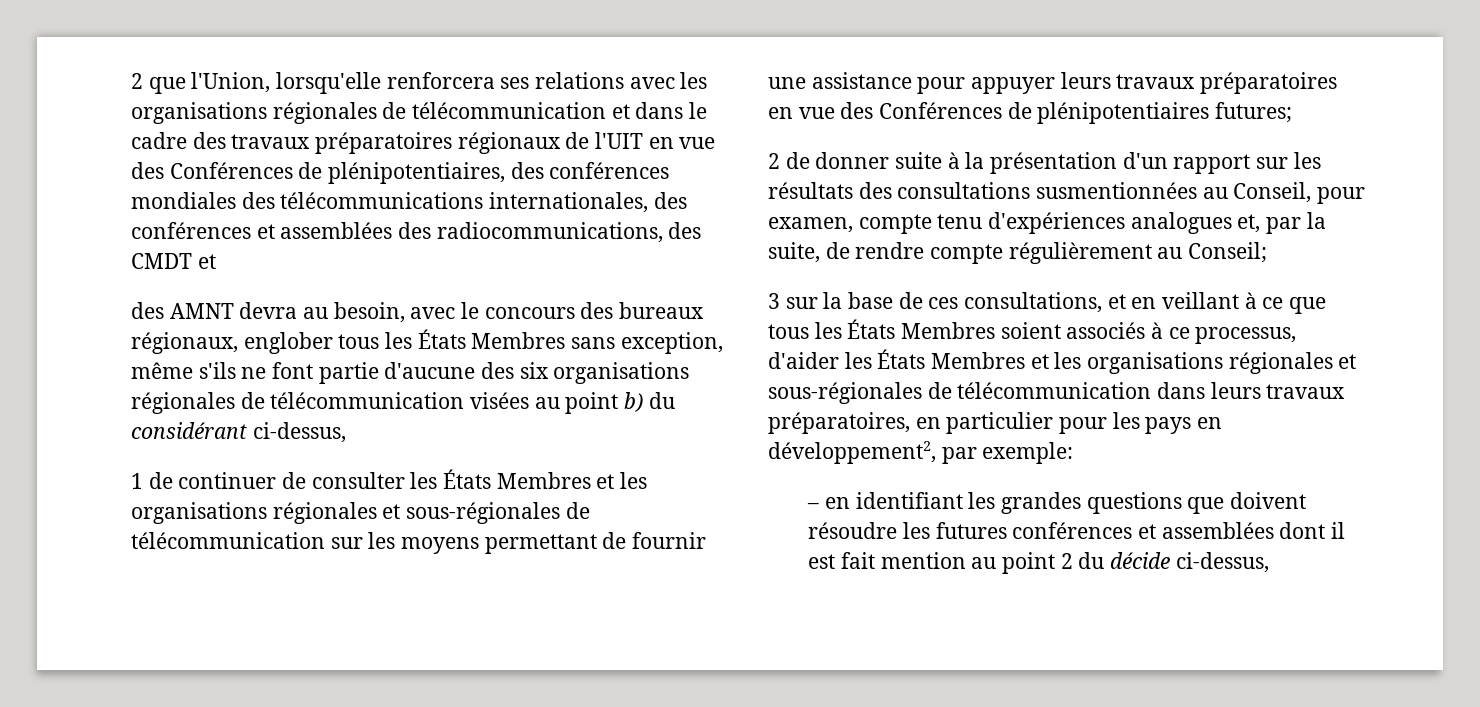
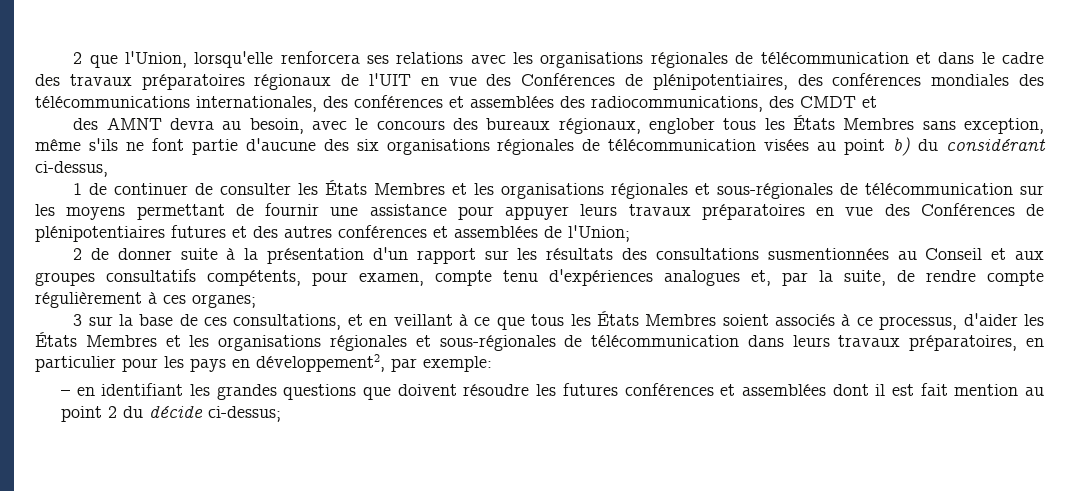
- 1 de continuer de consulter les États Membres et les organisations régionales et sous-régionales de télécommunication sur les moyens permettant de fournir une assistance pour appuyer leurs travaux préparatoires en vue des Conférences de plénipotentiaires futures;
+ 1 de continuer de consulter les États Membres et les organisations régionales et sous-régionales de télécommunication sur les moyens permettant de fournir une assistance pour appuyer leurs travaux préparatoires en vue des Conférences de plénipotentiaires futures et des autres conférences et assemblées de l'Union;
- 2 de donner suite à la présentation d'un rapport sur les résultats des consultations susmentionnées au Conseil, pour examen, compte tenu d'expériences analogues et, par la suite, de rendre compte régulièrement au Conseil;
+ 2 de donner suite à la présentation d'un rapport sur les résultats des consultations susmentionnées au Conseil et aux groupes consultatifs compétents, pour examen, compte tenu d'expériences analogues et, par la suite, de rendre compte régulièrement à ces organes;
- – en identifiant les grandes questions que doivent résoudre les futures conférences et assemblées dont il est fait mention au point 2 du décide ci-dessus,
+ – en identifiant les grandes questions que doivent résoudre les futures conférences et assemblées dont il est fait mention au point 2 du décide ci-dessus;

